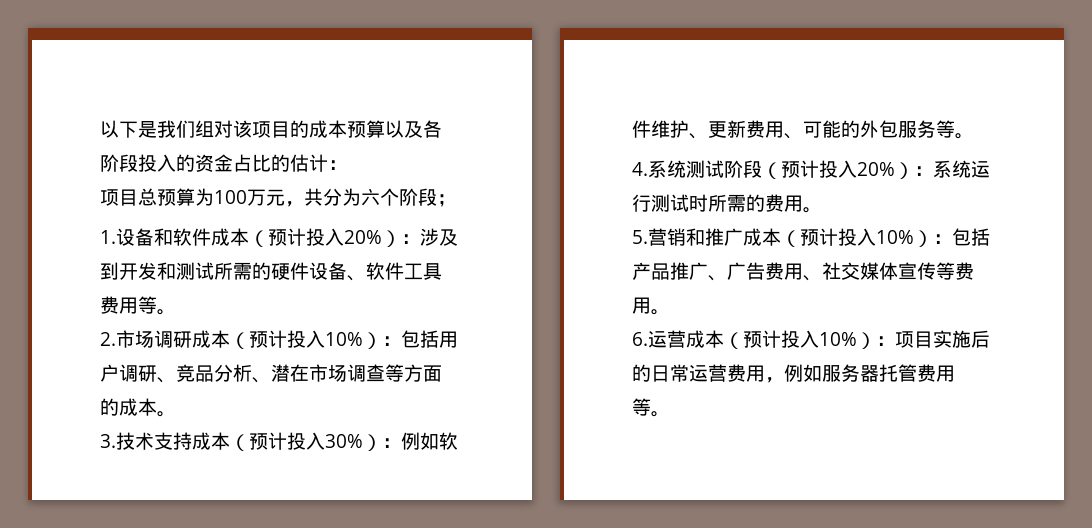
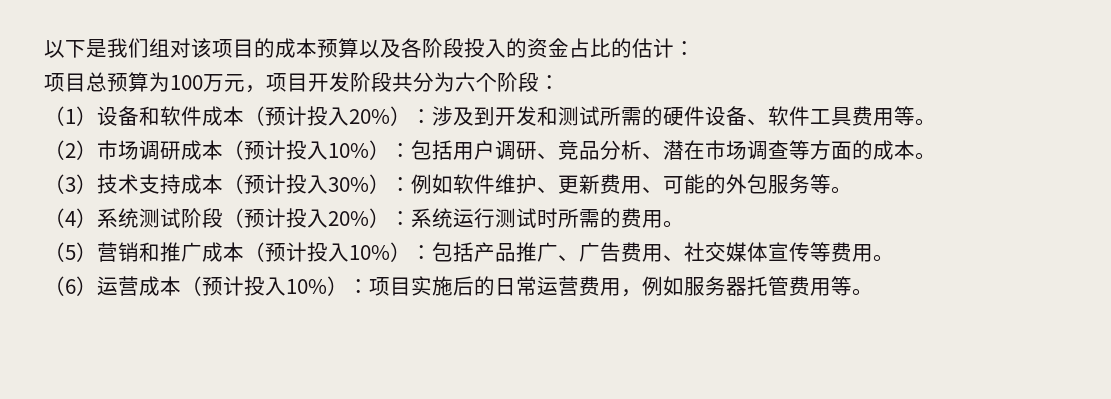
- 项目总预算为100万元，共分为六个阶段；
- 1.设备和软件成本（预计投入20%）：涉及到开发和测试所需的硬件设备、软件工具费用等。
+ 项目总预算为100万元，项目开发阶段共分为六个阶段：
+ （1）设备和软件成本（预计投入20%）：涉及到开发和测试所需的硬件设备、软件工具费用等。
- 2.市场调研成本（预计投入10%）：包括用户调研、竞品分析、潜在市场调查等方面的成本。
+ （2）市场调研成本（预计投入10%）：包括用户调研、竞品分析、潜在市场调查等方面的成本。
- 3.技术支持成本（预计投入30%）：例如软件维护、更新费用、可能的外包服务等。
+ （3）技术支持成本（预计投入30%）：例如软件维护、更新费用、可能的外包服务等。
- 4.系统测试阶段（预计投入20%）：系统运行测试时所需的费用。
+ （4）系统测试阶段（预计投入20%）：系统运行测试时所需的费用。
- 5.营销和推广成本（预计投入10%）：包括产品推广、广告费用、社交媒体宣传等费用。
+ （5）营销和推广成本（预计投入10%）：包括产品推广、广告费用、社交媒体宣传等费用。
- 6.运营成本（预计投入10%）：项目实施后的日常运营费用，例如服务器托管费用等。
+ （6）运营成本（预计投入10%）：项目实施后的日常运营费用，例如服务器托管费用等。

